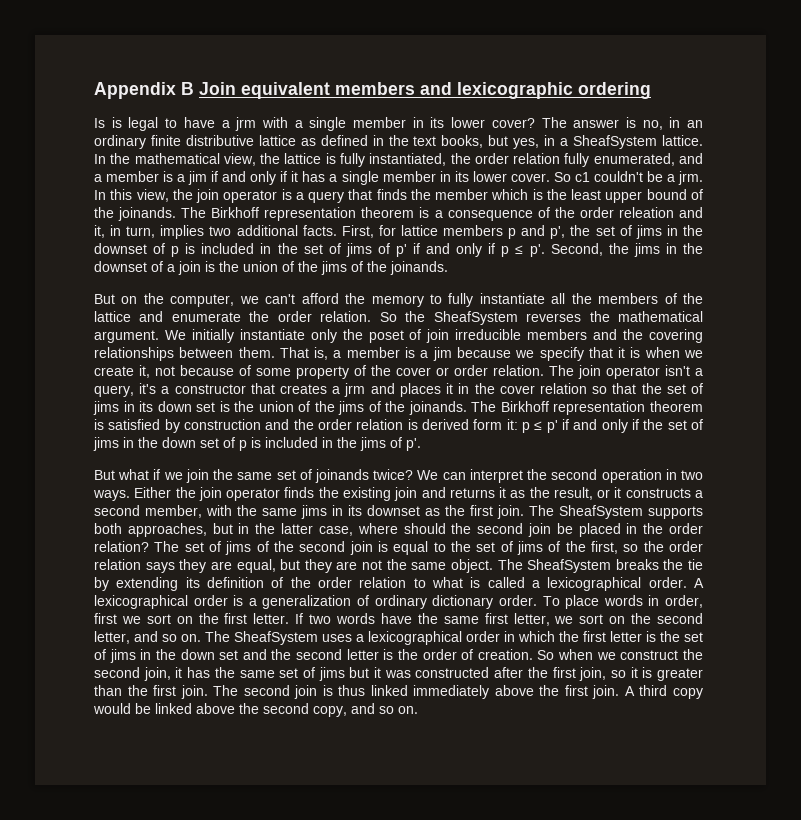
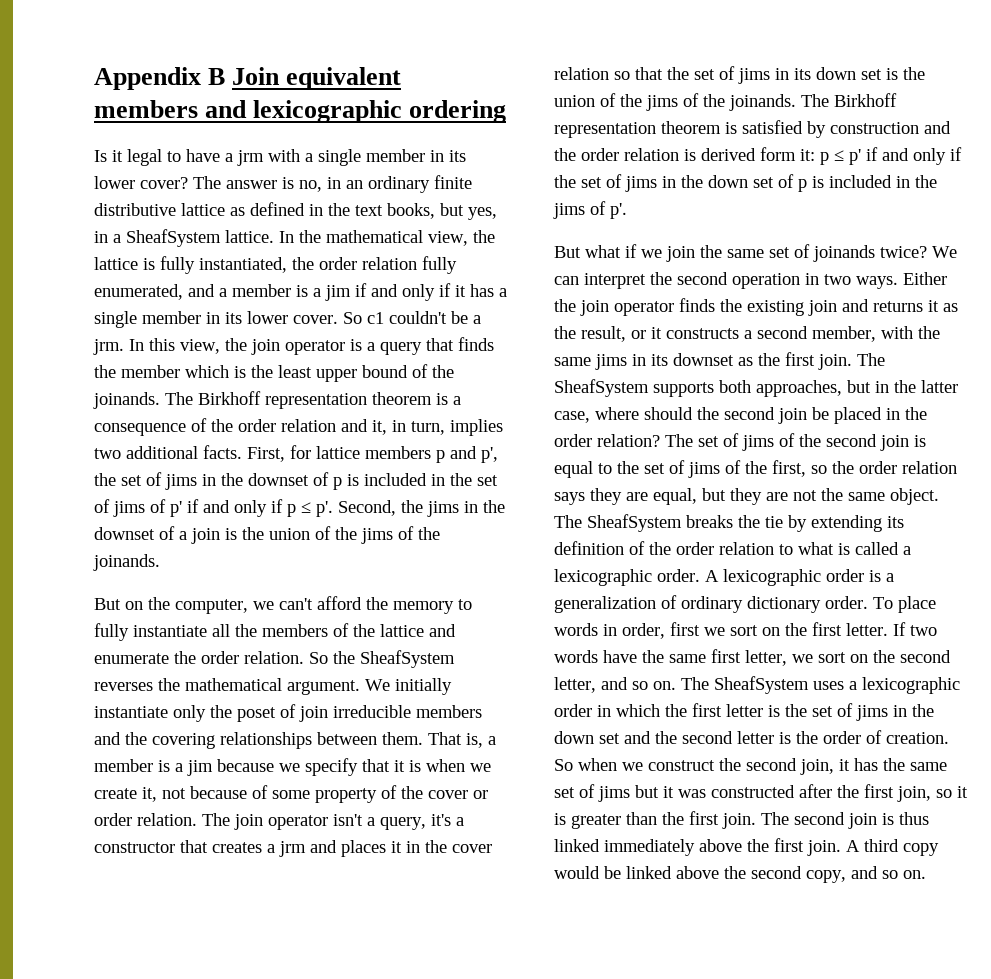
- Is is legal to have a jrm with a single member in its lower cover?
+ Is it legal to have a jrm with a single member in its lower cover?
- The Birkhoff representation theorem is a consequence of the order releation and it, in turn, implies two additional facts.
+ The Birkhoff representation theorem is a consequence of the order relation and it, in turn, implies two additional facts.
- The SheafSystem breaks the tie by extending its definition of the order relation to what is called a lexicographical order.
+ The SheafSystem breaks the tie by extending its definition of the order relation to what is called a lexicographic order.
- A lexicographical order is a generalization of ordinary dictionary order.
+ A lexicographic order is a generalization of ordinary dictionary order.
- The SheafSystem uses a lexicographical order in which the first letter is the set of jims in the down set and the second letter is the order of creation.
+ The SheafSystem uses a lexicographic order in which the first letter is the set of jims in the down set and the second letter is the order of creation.

